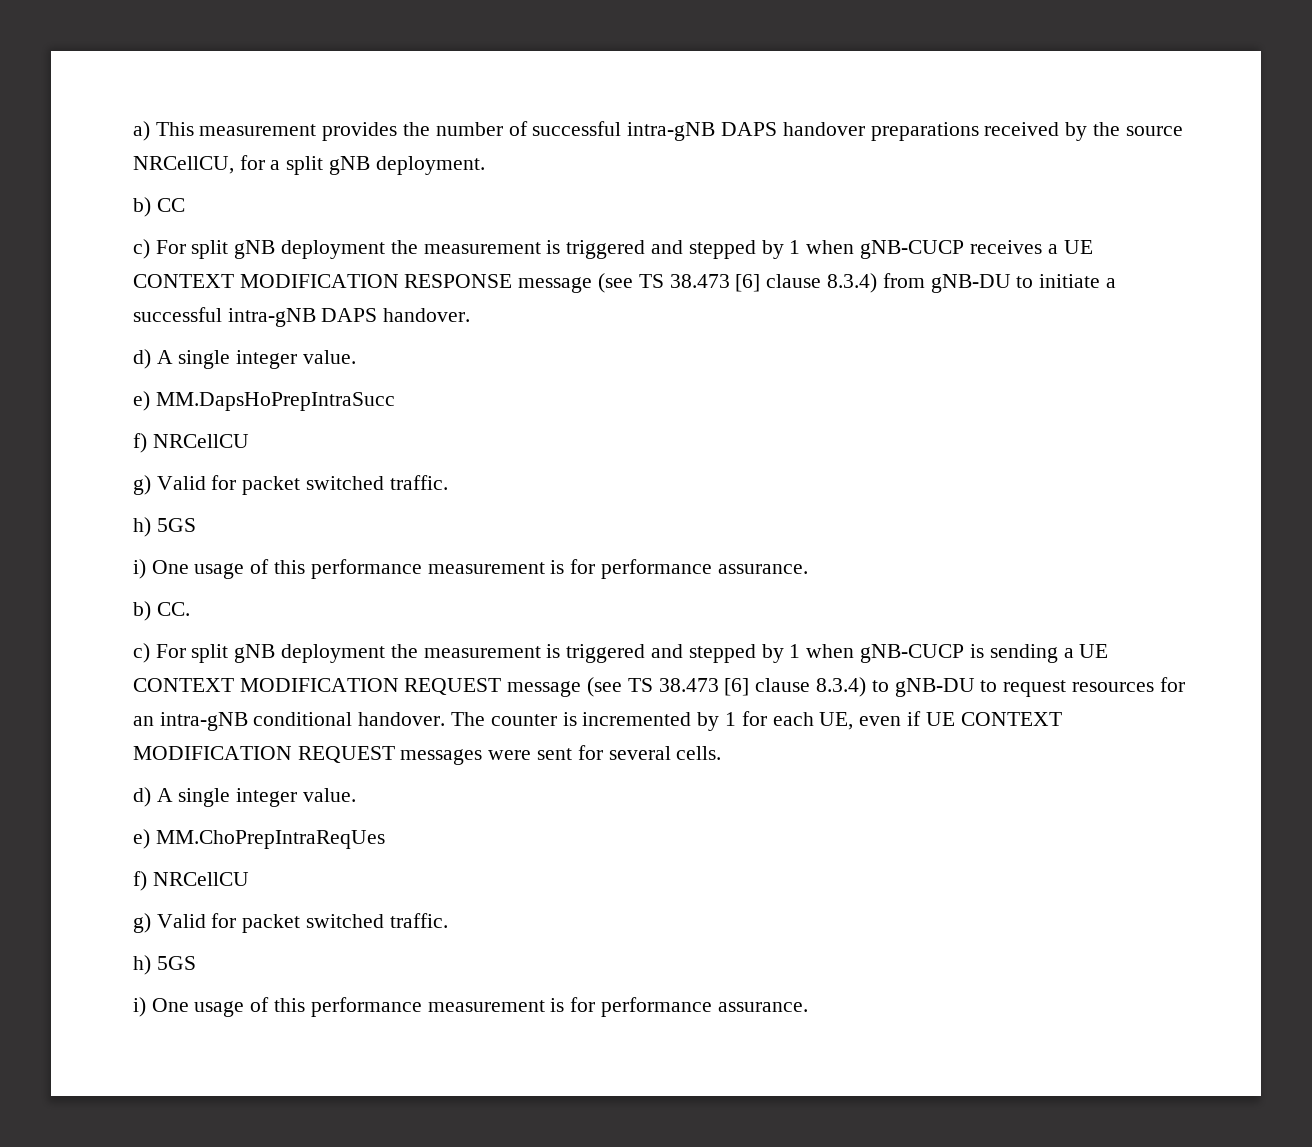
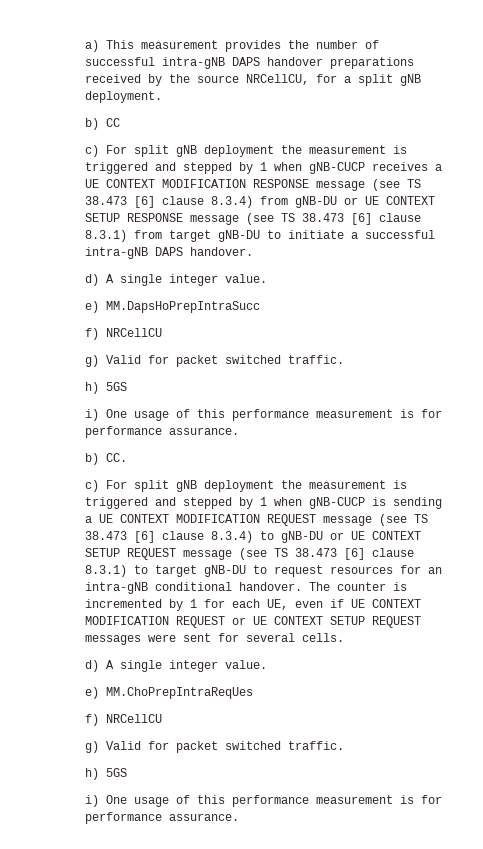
- c) For split gNB deployment the measurement is triggered and stepped by 1 when gNB-CUCP receives a UE CONTEXT MODIFICATION RESPONSE message (see TS 38.473 [6] clause 8.3.4) from gNB-DU to initiate a successful intra-gNB DAPS handover.
+ c) For split gNB deployment the measurement is triggered and stepped by 1 when gNB-CUCP receives a UE CONTEXT MODIFICATION RESPONSE message (see TS 38.473 [6] clause 8.3.4) from gNB-DU or UE CONTEXT SETUP RESPONSE message (see TS 38.473 [6] clause 8.3.1) from target gNB-DU to initiate a successful intra-gNB DAPS handover.
- c) For split gNB deployment the measurement is triggered and stepped by 1 when gNB-CUCP is sending a UE CONTEXT MODIFICATION REQUEST message (see TS 38.473 [6] clause 8.3.4) to gNB-DU to request resources for an intra-gNB conditional handover.
+ c) For split gNB deployment the measurement is triggered and stepped by 1 when gNB-CUCP is sending a UE CONTEXT MODIFICATION REQUEST message (see TS 38.473 [6] clause 8.3.4) to gNB-DU or UE CONTEXT SETUP REQUEST message (see TS 38.473 [6] clause 8.3.1) to target gNB-DU to request resources for an intra-gNB conditional handover.
- The counter is incremented by 1 for each UE, even if UE CONTEXT MODIFICATION REQUEST messages were sent for several cells.
+ The counter is incremented by 1 for each UE, even if UE CONTEXT MODIFICATION REQUEST or UE CONTEXT SETUP REQUEST messages were sent for several cells.

